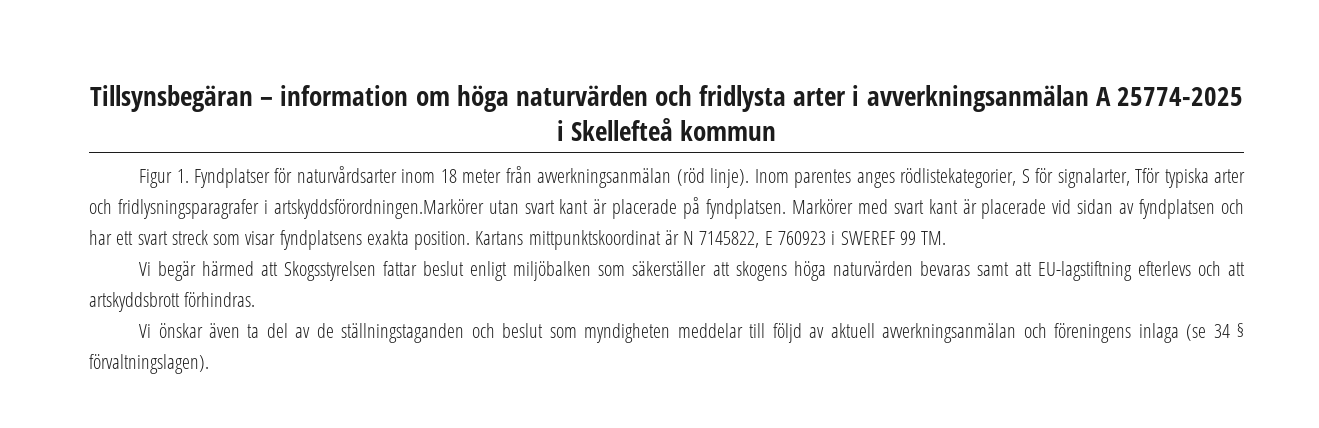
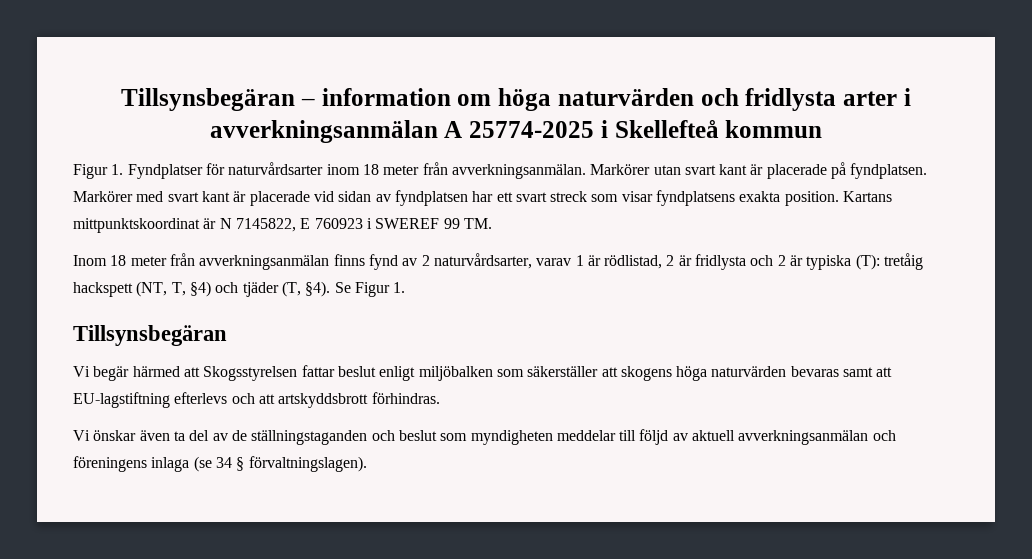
- Figur 1. Fyndplatser för naturvårdsarter inom 18 meter från avverkningsanmälan (röd linje). Inom parentes anges rödlistekategorier, S för signalarter, Tför typiska arter och fridlysningsparagrafer i artskyddsförordningen.Markörer utan svart kant är placerade på fyndplatsen.
+ Figur 1. Fyndplatser för naturvårdsarter inom 18 meter från avverkningsanmälan. Markörer utan svart kant är placerade på fyndplatsen.
- Markörer med svart kant är placerade vid sidan av fyndplatsen och har ett svart streck som visar fyndplatsens exakta position.
+ Markörer med svart kant är placerade vid sidan av fyndplatsen har ett svart streck som visar fyndplatsens exakta position.
+ Inom 18 meter från avverkningsanmälan finns fynd av 2 naturvårdsarter, varav 1 är rödlistad, 2 är fridlysta och 2 är typiska (T): tretåig hackspett (NT, T, §4) och tjäder (T, §4). Se Figur 1.
+ Tillsynsbegäran

